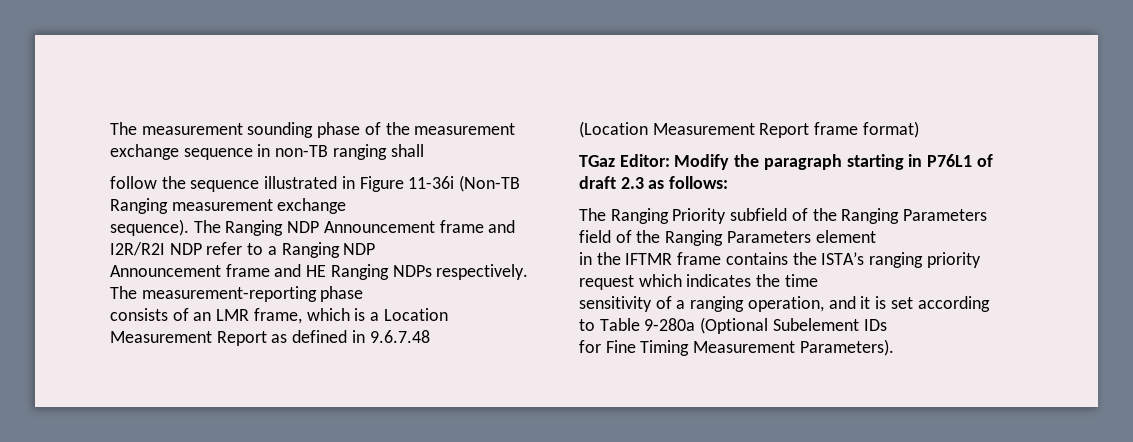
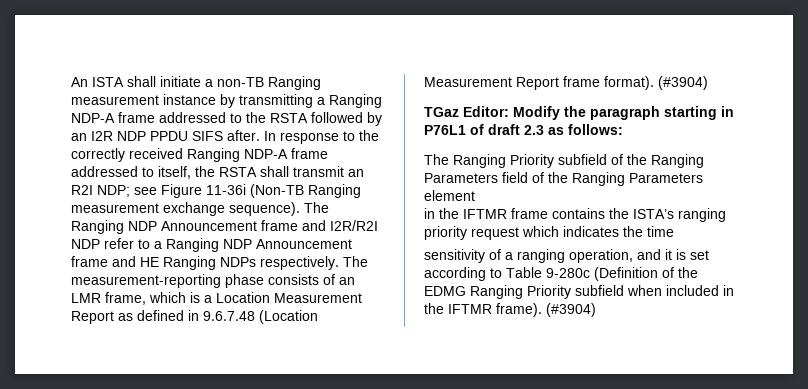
- The measurement sounding phase of the measurement exchange sequence in non-TB ranging shall
- follow the sequence illustrated in Figure 11-36i (Non-TB Ranging measurement exchange
- sequence).
+ An ISTA shall initiate a non-TB Ranging measurement instance by transmitting a Ranging NDP-A frame addressed to the RSTA followed by an I2R NDP PPDU SIFS after. In response to the correctly received Ranging NDP-A frame addressed to itself, the RSTA shall transmit an R2I NDP; see Figure 11-36i (Non-TB Ranging measurement exchange sequence).
- The Ranging NDP Announcement frame and I2R/R2I NDP refer to a Ranging NDP
- Announcement frame and HE Ranging NDPs respectively.
+ The Ranging NDP Announcement frame and I2R/R2I NDP refer to a Ranging NDP Announcement frame and HE Ranging NDPs respectively.
- The measurement-reporting phase
- consists of an LMR frame, which is a Location Measurement Report as defined in 9.6.7.48
- (Location Measurement Report frame format)
+ The measurement-reporting phase consists of an LMR frame, which is a Location Measurement Report as defined in 9.6.7.48 (Location Measurement Report frame format). (#3904)
- sensitivity of a ranging operation, and it is set according to Table 9-280a (Optional Subelement IDs
- for Fine Timing Measurement Parameters).
+ sensitivity of a ranging operation, and it is set according to Table 9-280c (Definition of the EDMG Ranging Priority subfield when included in the IFTMR frame). (#3904)

